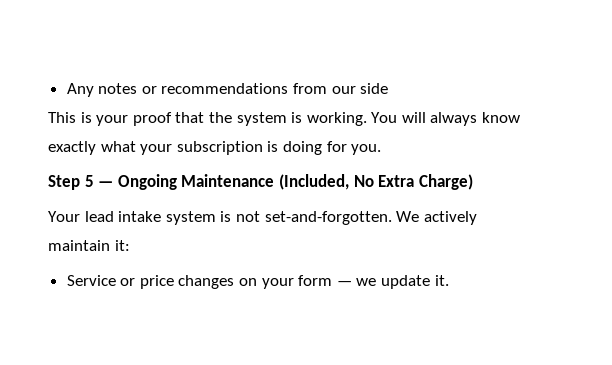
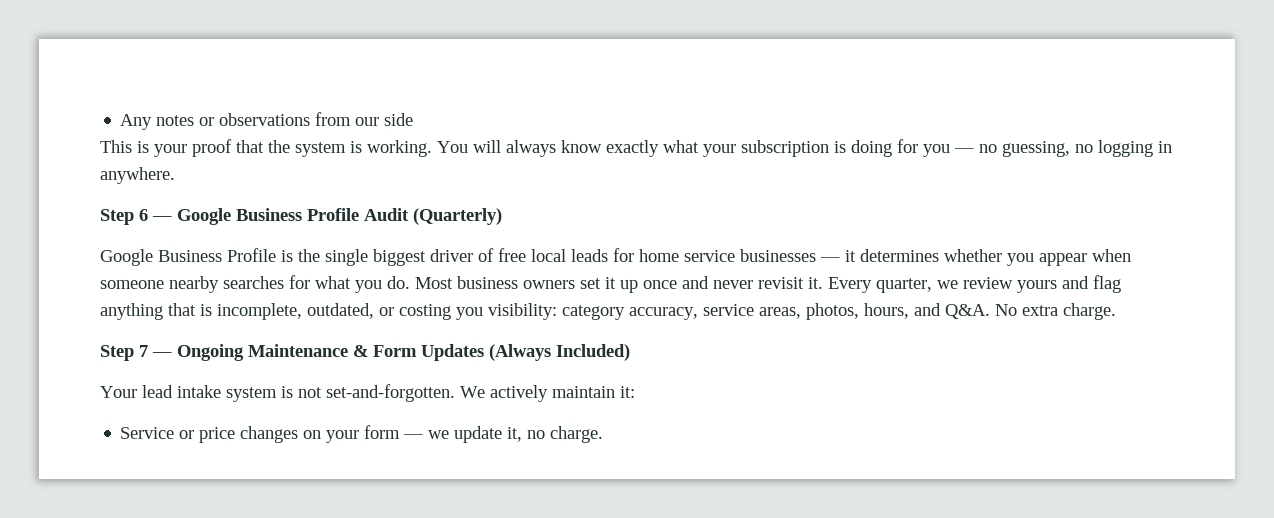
- Any notes or recommendations from our side
+ Any notes or observations from our side
- You will always know exactly what your subscription is doing for you.
- Step 5 — Ongoing Maintenance (Included, No Extra Charge)
+ You will always know exactly what your subscription is doing for you — no guessing, no logging in anywhere.
+ Step 6 — Google Business Profile Audit (Quarterly)
+ Google Business Profile is the single biggest driver of free local leads for home service businesses — it determines whether you appear when someone nearby searches for what you do. Most business owners set it up once and never revisit it. Every quarter, we review yours and flag anything that is incomplete, outdated, or costing you visibility: category accuracy, service areas, photos, hours, and Q&A. No extra charge.
+ Step 7 — Ongoing Maintenance & Form Updates (Always Included)
- Service or price changes on your form — we update it.
+ Service or price changes on your form — we update it, no charge.

